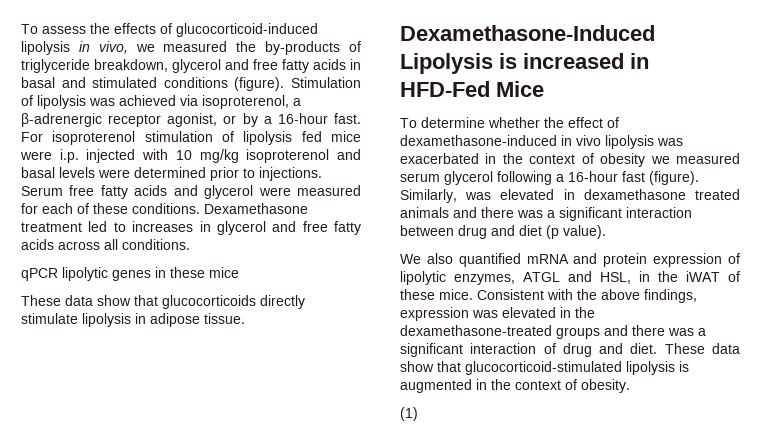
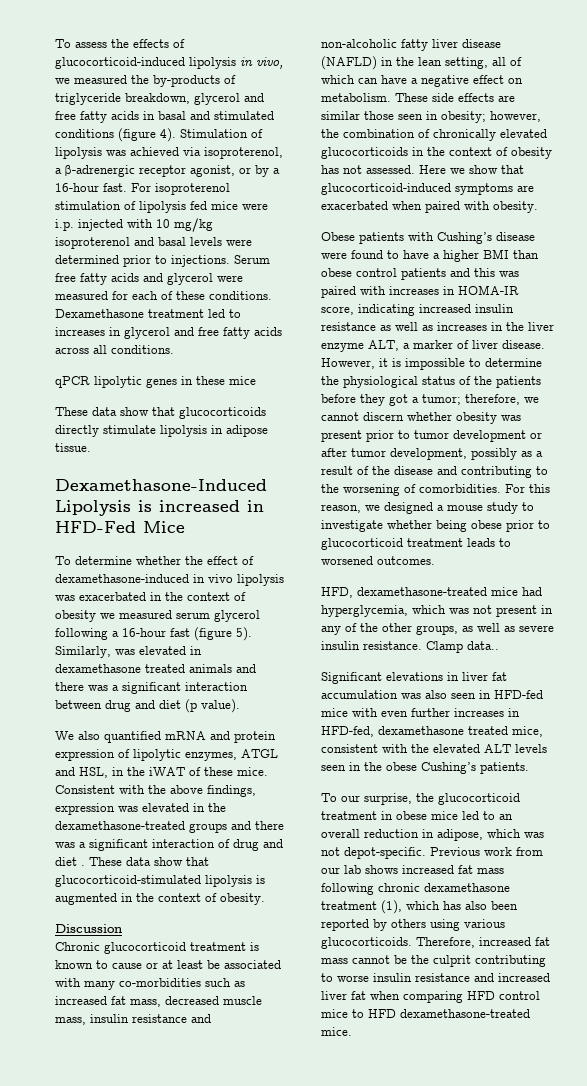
- To assess the effects of glucocorticoid-induced lipolysis in vivo, we measured the by-products of triglyceride breakdown, glycerol and free fatty acids in basal and stimulated conditions (figure).
+ To assess the effects of glucocorticoid-induced lipolysis in vivo, we measured the by-products of triglyceride breakdown, glycerol and free fatty acids in basal and stimulated conditions (figure 4).
- To determine whether the effect of dexamethasone-induced in vivo lipolysis was exacerbated in the context of obesity we measured serum glycerol following a 16-hour fast (figure).
+ To determine whether the effect of dexamethasone-induced in vivo lipolysis was exacerbated in the context of obesity we measured serum glycerol following a 16-hour fast (figure 5).
- Consistent with the above findings, expression was elevated in the dexamethasone-treated groups and there was a significant interaction of drug and diet.
+ Consistent with the above findings, expression was elevated in the dexamethasone-treated groups and there was a significant interaction of drug and diet .
- (1)
+ Discussion
+ Chronic glucocorticoid treatment is known to cause or at least be associated with many co-morbidities such as increased fat mass, decreased muscle mass, insulin resistance and non-alcoholic fatty liver disease (NAFLD) in the lean setting, all of which can have a negative effect on metabolism. These side effects are similar those seen in obesity; however, the combination of chronically elevated glucocorticoids in the context of obesity has not assessed. Here we show that glucocorticoid-induced symptoms are exacerbated when paired with obesity.
+ Obese patients with Cushing’s disease were found to have a higher BMI than obese control patients and this was paired with increases in HOMA-IR score, indicating increased insulin resistance as well as increases in the liver enzyme ALT, a marker of liver disease. However, it is impossible to determine the physiological status of the patients before they got a tumor; therefore, we cannot discern whether obesity was present prior to tumor development or after tumor development, possibly as a result of the disease and contributing to the worsening of comorbidities. For this reason, we designed a mouse study to investigate whether being obese prior to glucocorticoid treatment leads to worsened outcomes.
+ HFD, dexamethasone-treated mice had hyperglycemia, which was not present in any of the other groups, as well as severe insulin resistance. Clamp data..
+ Significant elevations in liver fat accumulation was also seen in HFD-fed mice with even further increases in HFD-fed, dexamethasone treated mice, consistent with the elevated ALT levels seen in the obese Cushing’s patients.
+ To our surprise, the glucocorticoid treatment in obese mice led to an overall reduction in adipose, which was not depot-specific. Previous work from our lab shows increased fat mass following chronic dexamethasone treatment (1), which has also been reported by others using various glucocorticoids. Therefore, increased fat mass cannot be the culprit contributing to worse insulin resistance and increased liver fat when comparing HFD control mice to HFD dexamethasone-treated mice.

